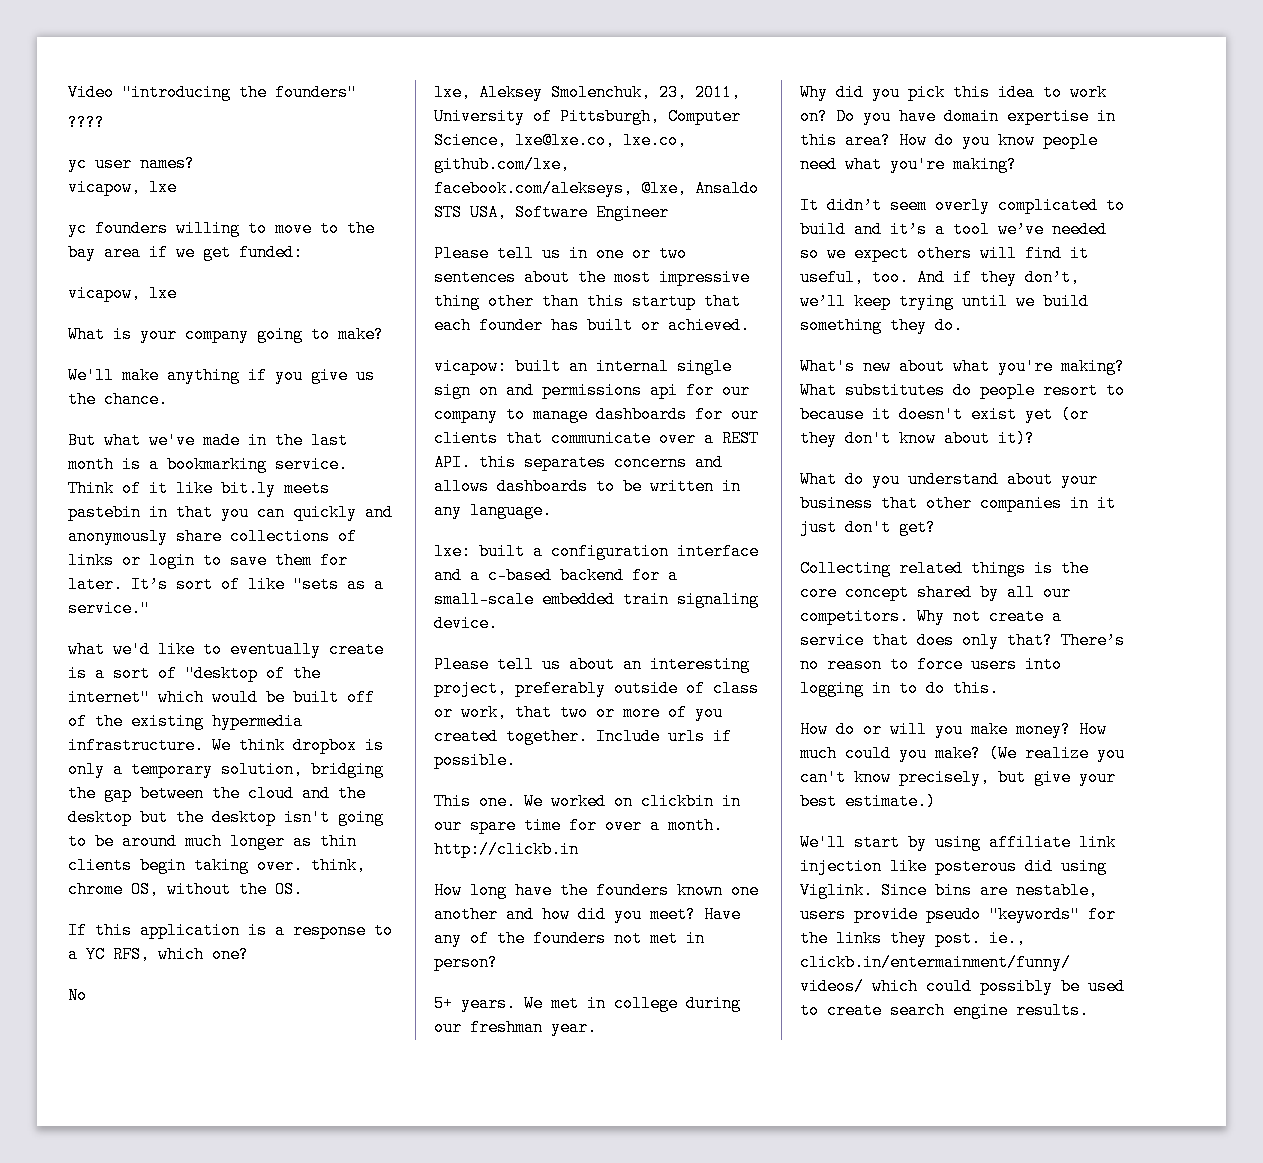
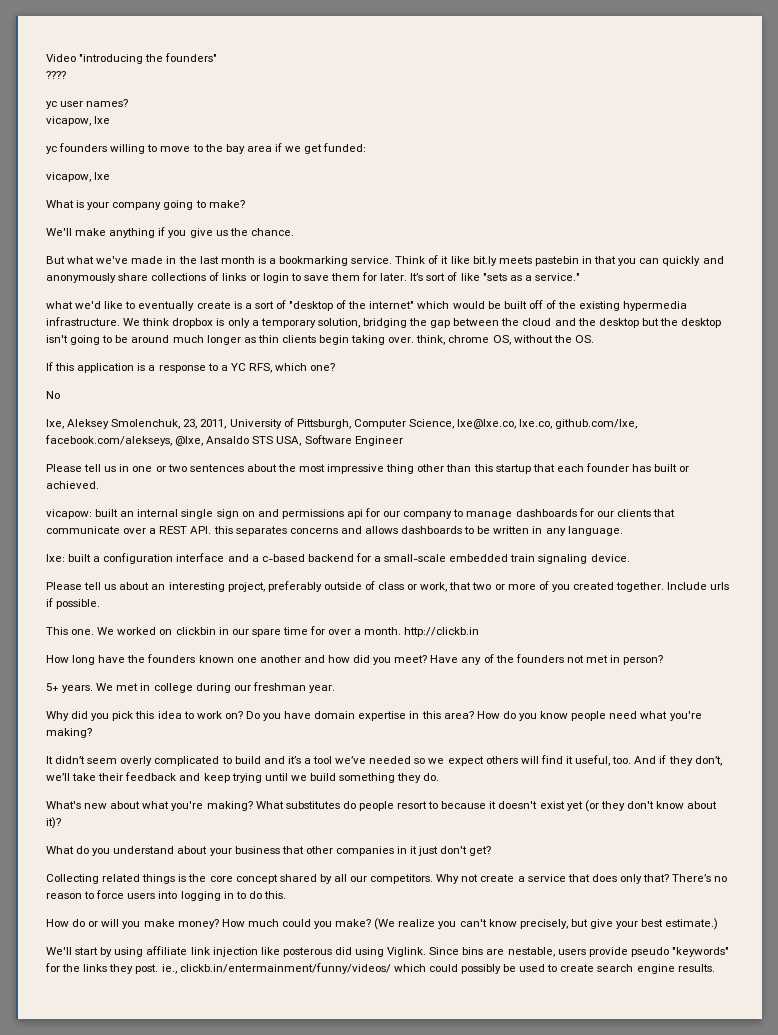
- And if they don’t, we’ll keep trying until we build something they do.
+ And if they don’t, we’ll take their feedback and keep trying until we build something they do.

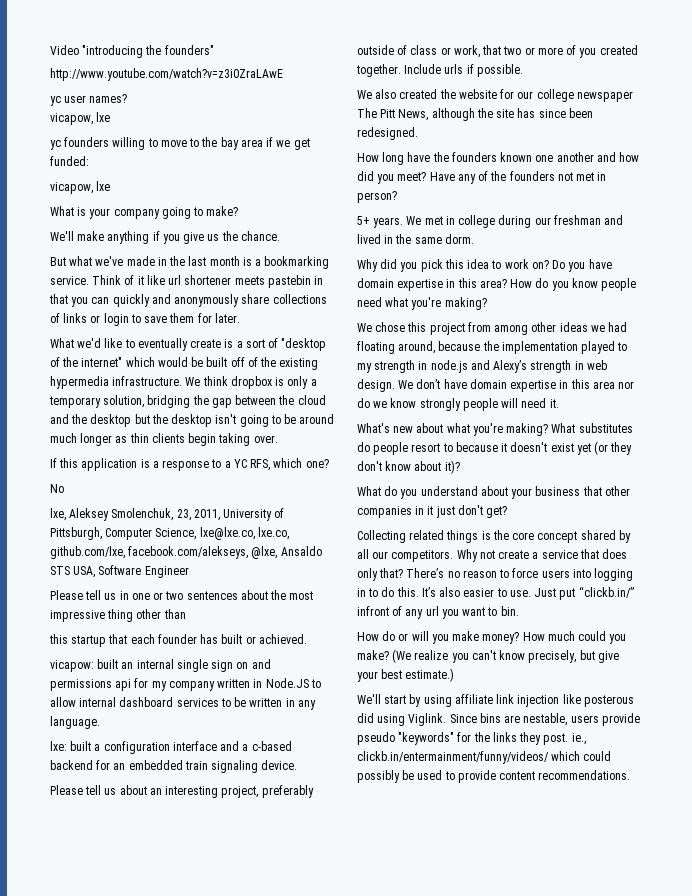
- ????
+ http://www.youtube.com/watch?v=z3i0ZraLAwE
- Think of it like bit.ly meets pastebin in that you can quickly and anonymously share collections of links or login to save them for later. It’s sort of like "sets as a service."
- what we'd like to eventually create is a sort of "desktop of the internet" which would be built off of the existing hypermedia infrastructure.
+ Think of it like url shortener meets pastebin in that you can quickly and anonymously share collections of links or login to save them for later.
+ What we'd like to eventually create is a sort of "desktop of the internet" which would be built off of the existing hypermedia infrastructure.
- We think dropbox is only a temporary solution, bridging the gap between the cloud and the desktop but the desktop isn't going to be around much longer as thin clients begin taking over. think, chrome OS, without the OS.
+ We think dropbox is only a temporary solution, bridging the gap between the cloud and the desktop but the desktop isn't going to be around much longer as thin clients begin taking over.
- Please tell us in one or two sentences about the most impressive thing other than this startup that each founder has built or achieved.
+ Please tell us in one or two sentences about the most impressive thing other than
+ this startup that each founder has built or achieved.
- vicapow: built an internal single sign on and permissions api for our company to manage dashboards for our clients that communicate over a REST API. this separates concerns and allows dashboards to be written in any language.
+ vicapow: built an internal single sign on and permissions api for my company written in Node.JS to allow internal dashboard services to be written in any language.
- lxe: built a configuration interface and a c-based backend for a small-scale embedded train signaling device.
+ lxe: built a configuration interface and a c-based backend for an embedded train signaling device.
- This one. We worked on clickbin in our spare time for over a month. http://clickb.in
+ We also created the website for our college newspaper The Pitt News, although the site has since been redesigned.
- We met in college during our freshman year.
+ We met in college during our freshman and lived in the same dorm.
- It didn’t seem overly complicated to build and it’s a tool we’ve needed so we expect others will find it useful, too. And if they don’t, we’ll take their feedback and keep trying until we build something they do.
+ We chose this project from among other ideas we had floating around, because the implementation played to my strength in node.js and Alexy’s strength in web design. We don’t have domain expertise in this area nor do we know strongly people will need it.
+ It’s also easier to use. Just put “clickb.in/” infront of any url you want to bin.
- Since bins are nestable, users provide pseudo "keywords" for the links they post. ie., clickb.in/entermainment/funny/videos/ which could possibly be used to create search engine results.
+ Since bins are nestable, users provide pseudo "keywords" for the links they post. ie., clickb.in/entermainment/funny/videos/ which could possibly be used to provide content recommendations.

